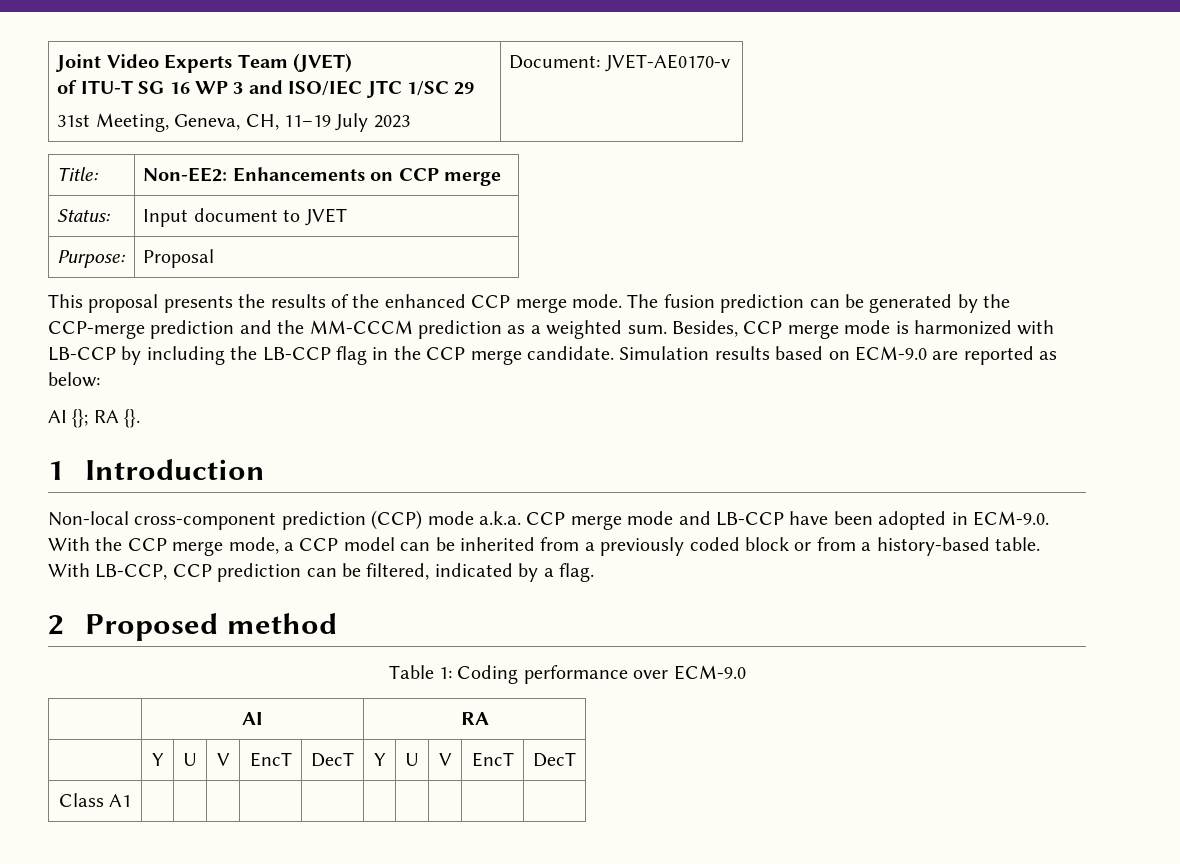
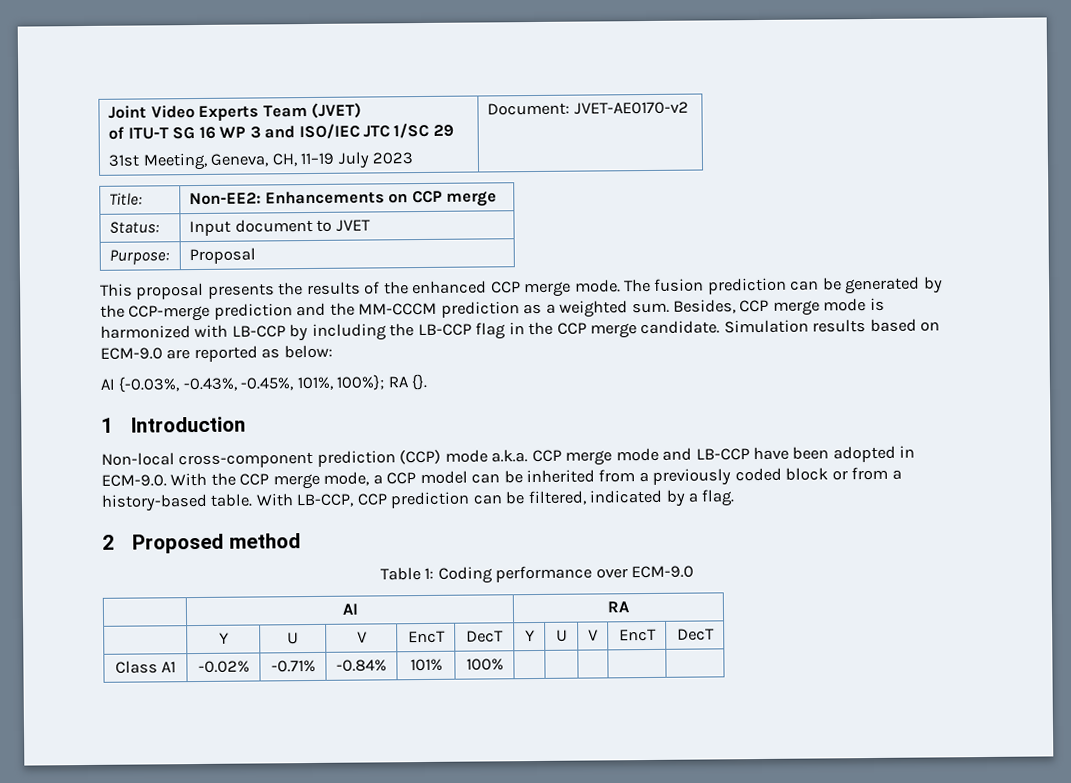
  Joint Video Experts Team (JVET)
  of ITU-T SG 16 WP 3 and ISO/IEC JTC 1/SC 29
- 31st Meeting, Geneva, CH, 11–19 July 2023 | Document: JVET-AE0170-v
+ 31st Meeting, Geneva, CH, 11–19 July 2023 | Document: JVET-AE0170-v2
- AI {}; RA {}.
+ AI {-0.03%, -0.43%, -0.45%, 101%, 100%}; RA {}.
- Class A1 | | | | | | | | | |
+ Class A1 | -0.02% | -0.71% | -0.84% | 101% | 100% | | | | |

